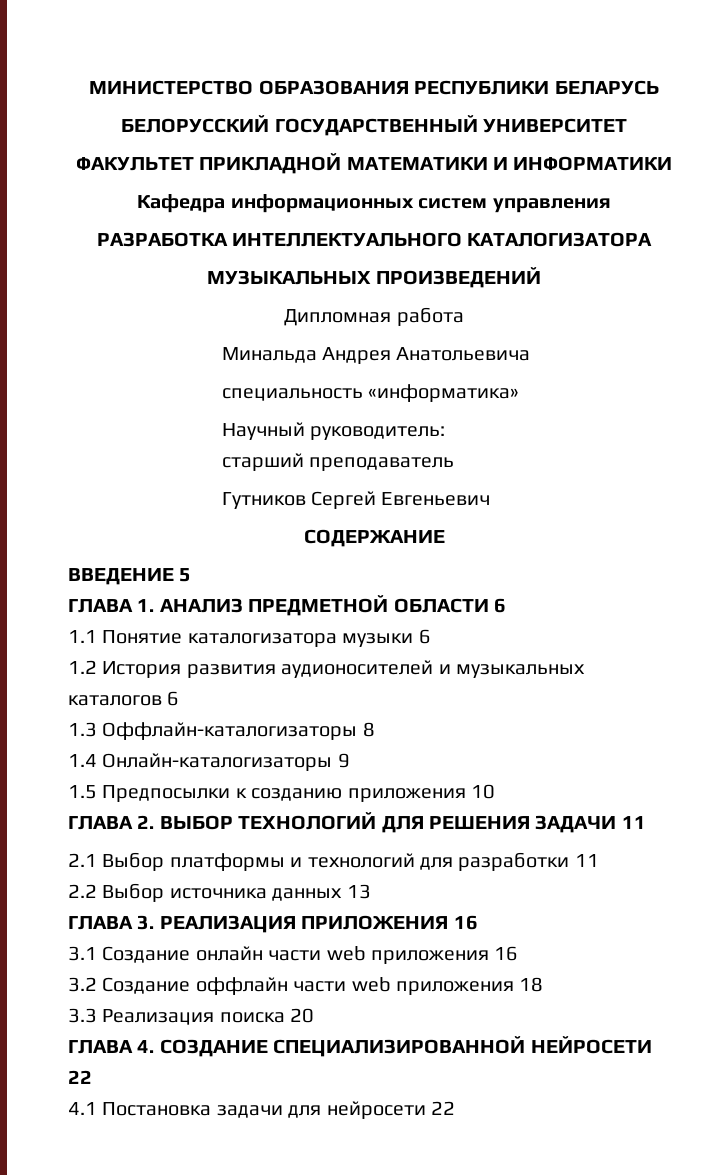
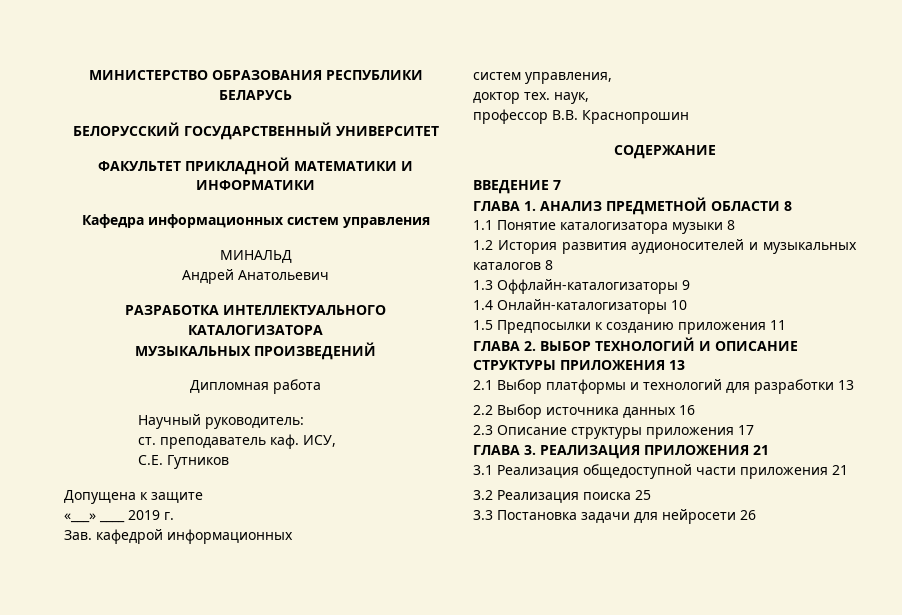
+ МИНАЛЬД
+ Андрей Анатольевич
- Минальда Андрея Анатольевича
- специальность «информатика»
- старший преподаватель
- Гутников Сергей Евгеньевич
+ ст. преподаватель каф. ИСУ,
+ С.Е. Гутников
+ Допущена к защите
+ «___» ____ 2019 г.
+ Зав. кафедрой информационных
+ систем управления,
+ доктор тех. наук,
+ профессор В.В. Краснопрошин
- ВВЕДЕНИЕ 5
+ ВВЕДЕНИЕ 7
- ГЛАВА 1. АНАЛИЗ ПРЕДМЕТНОЙ ОБЛАСТИ 6
+ ГЛАВА 1. АНАЛИЗ ПРЕДМЕТНОЙ ОБЛАСТИ 8
- 1.1 Понятие каталогизатора музыки 6
+ 1.1 Понятие каталогизатора музыки 8
- 1.2 История развития аудионосителей и музыкальных каталогов 6
+ 1.2 История развития аудионосителей и музыкальных каталогов 8
- 1.3 Оффлайн-каталогизаторы 8
+ 1.3 Оффлайн-каталогизаторы 9
- 1.4 Онлайн-каталогизаторы 9
+ 1.4 Онлайн-каталогизаторы 10
- 1.5 Предпосылки к созданию приложения 10
+ 1.5 Предпосылки к созданию приложения 11
- ГЛАВА 2. ВЫБОР ТЕХНОЛОГИЙ ДЛЯ РЕШЕНИЯ ЗАДАЧИ 11
+ ГЛАВА 2. ВЫБОР ТЕХНОЛОГИЙ И ОПИСАНИЕ СТРУКТУРЫ ПРИЛОЖЕНИЯ 13
- 2.1 Выбор платформы и технологий для разработки 11
+ 2.1 Выбор платформы и технологий для разработки 13
- 2.2 Выбор источника данных 13
+ 2.2 Выбор источника данных 16
+ 2.3 Описание структуры приложения 17
- ГЛАВА 3. РЕАЛИЗАЦИЯ ПРИЛОЖЕНИЯ 16
+ ГЛАВА 3. РЕАЛИЗАЦИЯ ПРИЛОЖЕНИЯ 21
- 3.1 Создание онлайн части web приложения 16
- 3.2 Создание оффлайн части web приложения 18
- 3.3 Реализация поиска 20
- ГЛАВА 4. СОЗДАНИЕ СПЕЦИАЛИЗИРОВАННОЙ НЕЙРОСЕТИ 22
- 4.1 Постановка задачи для нейросети 22
+ 3.1 Реализация общедоступной части приложения 21
+ 3.2 Реализация поиска 25
+ 3.3 Постановка задачи для нейросети 26

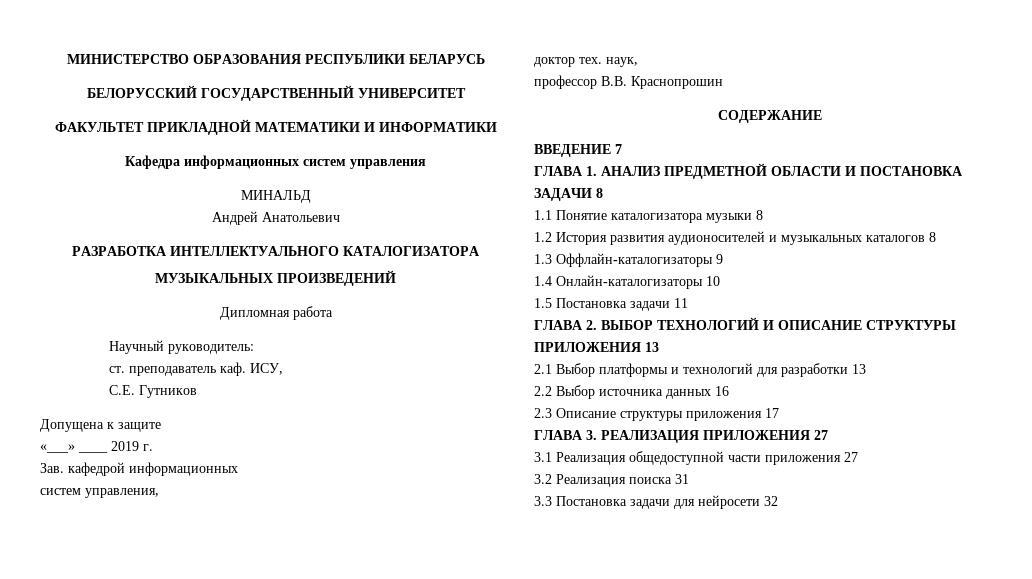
- ГЛАВА 1. АНАЛИЗ ПРЕДМЕТНОЙ ОБЛАСТИ 8
+ ГЛАВА 1. АНАЛИЗ ПРЕДМЕТНОЙ ОБЛАСТИ И ПОСТАНОВКА ЗАДАЧИ 8
- 1.5 Предпосылки к созданию приложения 11
+ 1.5 Постановка задачи 11
- ГЛАВА 3. РЕАЛИЗАЦИЯ ПРИЛОЖЕНИЯ 21
+ ГЛАВА 3. РЕАЛИЗАЦИЯ ПРИЛОЖЕНИЯ 27
- 3.1 Реализация общедоступной части приложения 21
+ 3.1 Реализация общедоступной части приложения 27
- 3.2 Реализация поиска 25
+ 3.2 Реализация поиска 31
- 3.3 Постановка задачи для нейросети 26
+ 3.3 Постановка задачи для нейросети 32

